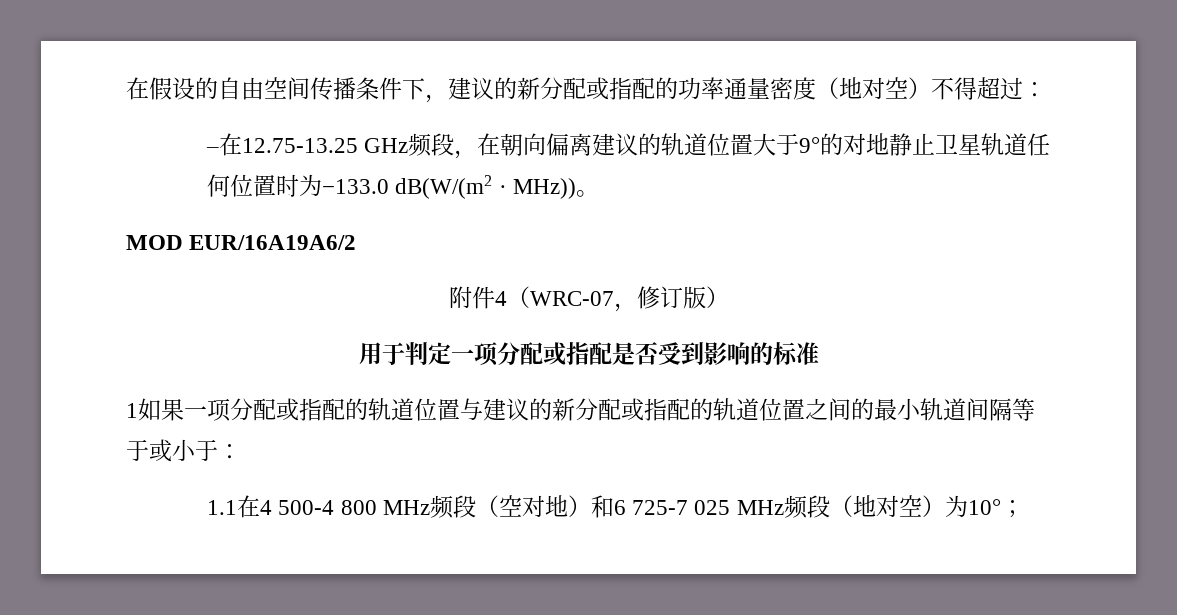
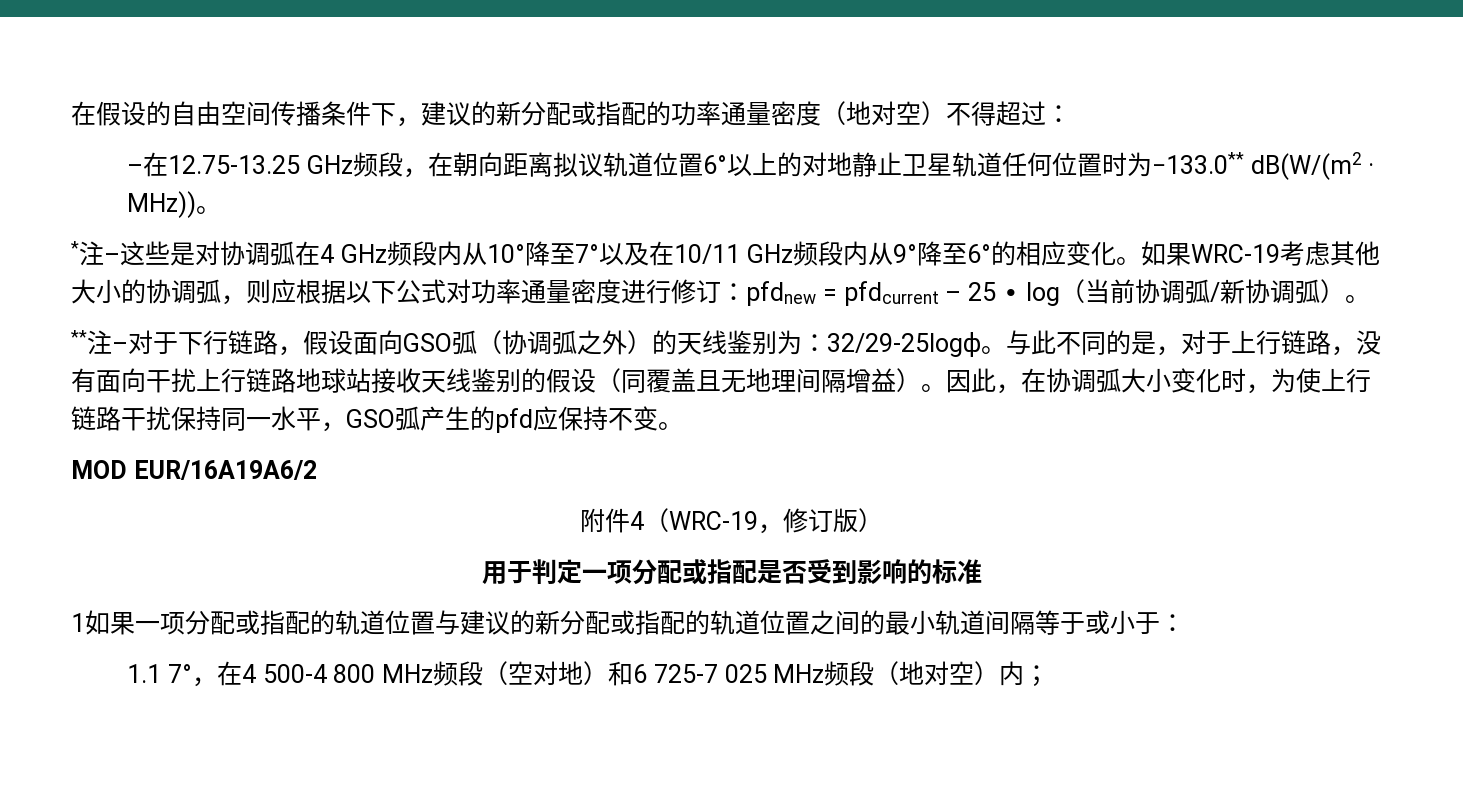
- –在12.75-13.25 GHz频段，在朝向偏离建议的轨道位置大于9°的对地静止卫星轨道任何位置时为−133.0 dB(W/(m2 · MHz))。
+ –在12.75-13.25 GHz频段，在朝向距离拟议轨道位置6°以上的对地静止卫星轨道任何位置时为−133.0** dB(W/(m2 · MHz))。
+ *注–这些是对协调弧在4 GHz频段内从10°降至7°以及在10/11 GHz频段内从9°降至6°的相应变化。如果WRC-19考虑其他大小的协调弧，则应根据以下公式对功率通量密度进行修订：pfdnew = pfdcurrent – 25 ∙ log（当前协调弧/新协调弧）。
+ **注–对于下行链路，假设面向GSO弧（协调弧之外）的天线鉴别为：32/29-25logϕ。与此不同的是，对于上行链路，没有面向干扰上行链路地球站接收天线鉴别的假设（同覆盖且无地理间隔增益）。因此，在协调弧大小变化时，为使上行链路干扰保持同一水平，GSO弧产生的pfd应保持不变。
- 附件4（WRC-07，修订版）
+ 附件4（WRC-19，修订版）
- 1.1在4 500-4 800 MHz频段（空对地）和6 725-7 025 MHz频段（地对空）为10°；
+ 1.1 7°，在4 500-4 800 MHz频段（空对地）和6 725-7 025 MHz频段（地对空）内；

